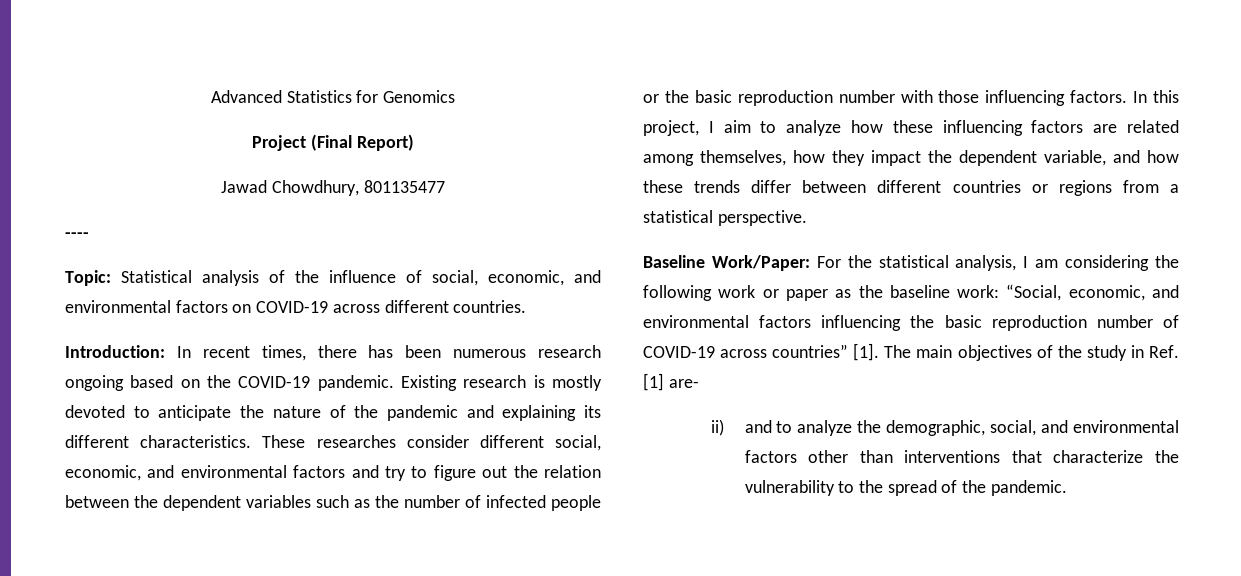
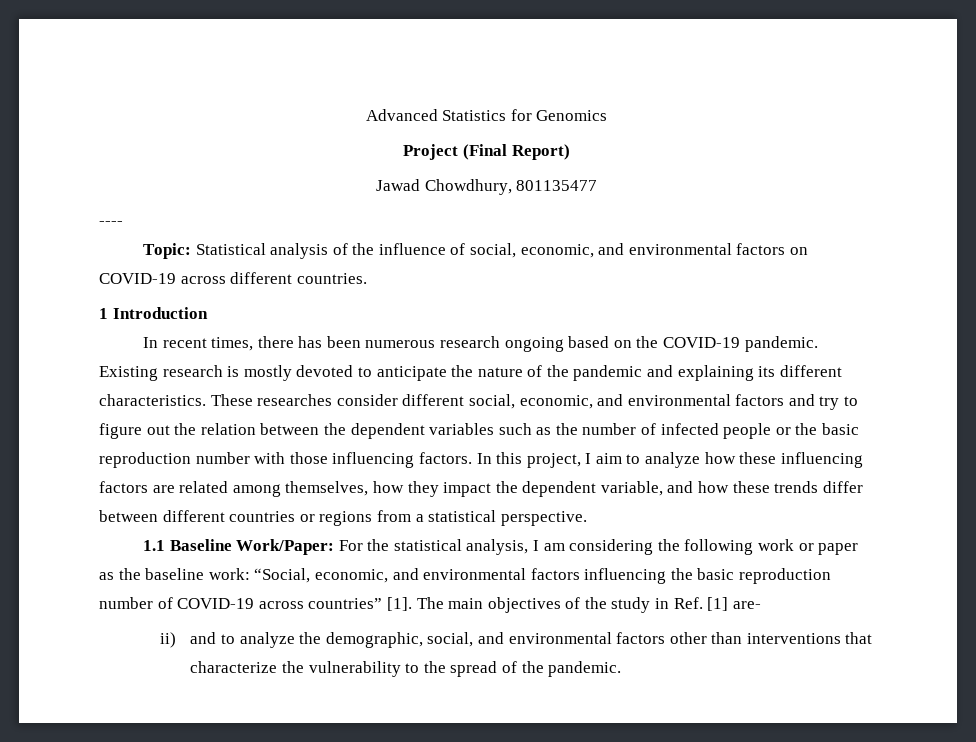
- Introduction: In recent times, there has been numerous research ongoing based on the COVID-19 pandemic.
+ 1 Introduction
+ In recent times, there has been numerous research ongoing based on the COVID-19 pandemic.
- Baseline Work/Paper: For the statistical analysis, I am considering the following work or paper as the baseline work: “Social, economic, and environmental factors influencing the basic reproduction number of COVID-19 across countries” [1].
+ 1.1 Baseline Work/Paper: For the statistical analysis, I am considering the following work or paper as the baseline work: “Social, economic, and environmental factors influencing the basic reproduction number of COVID-19 across countries” [1].

